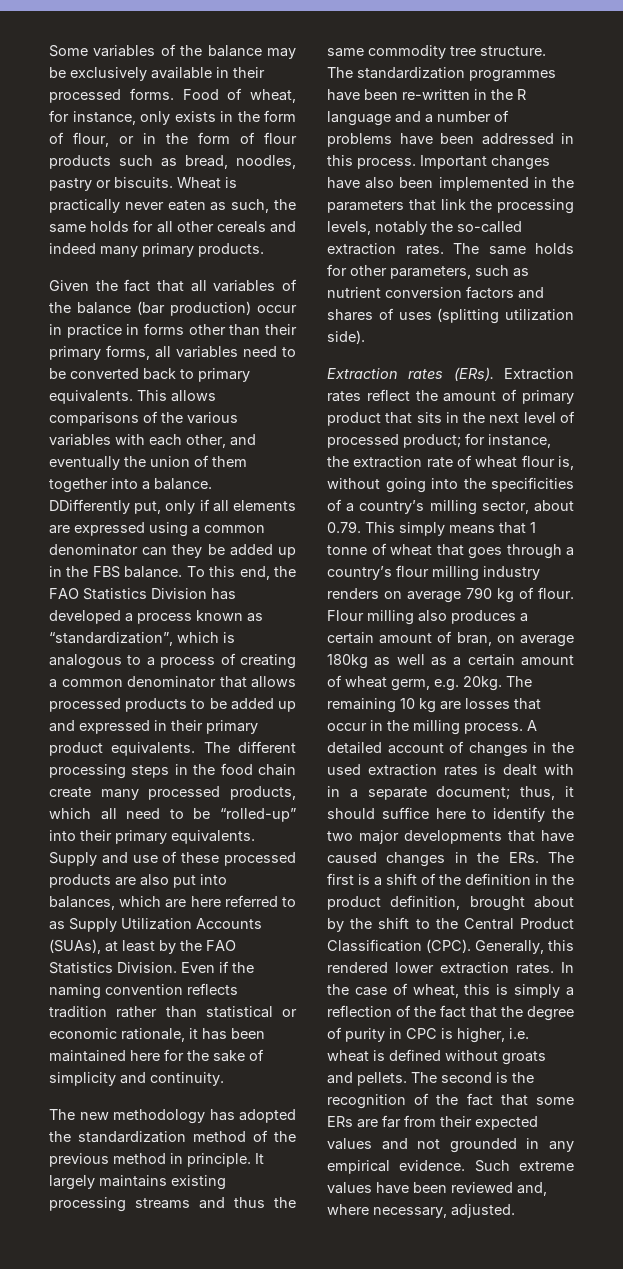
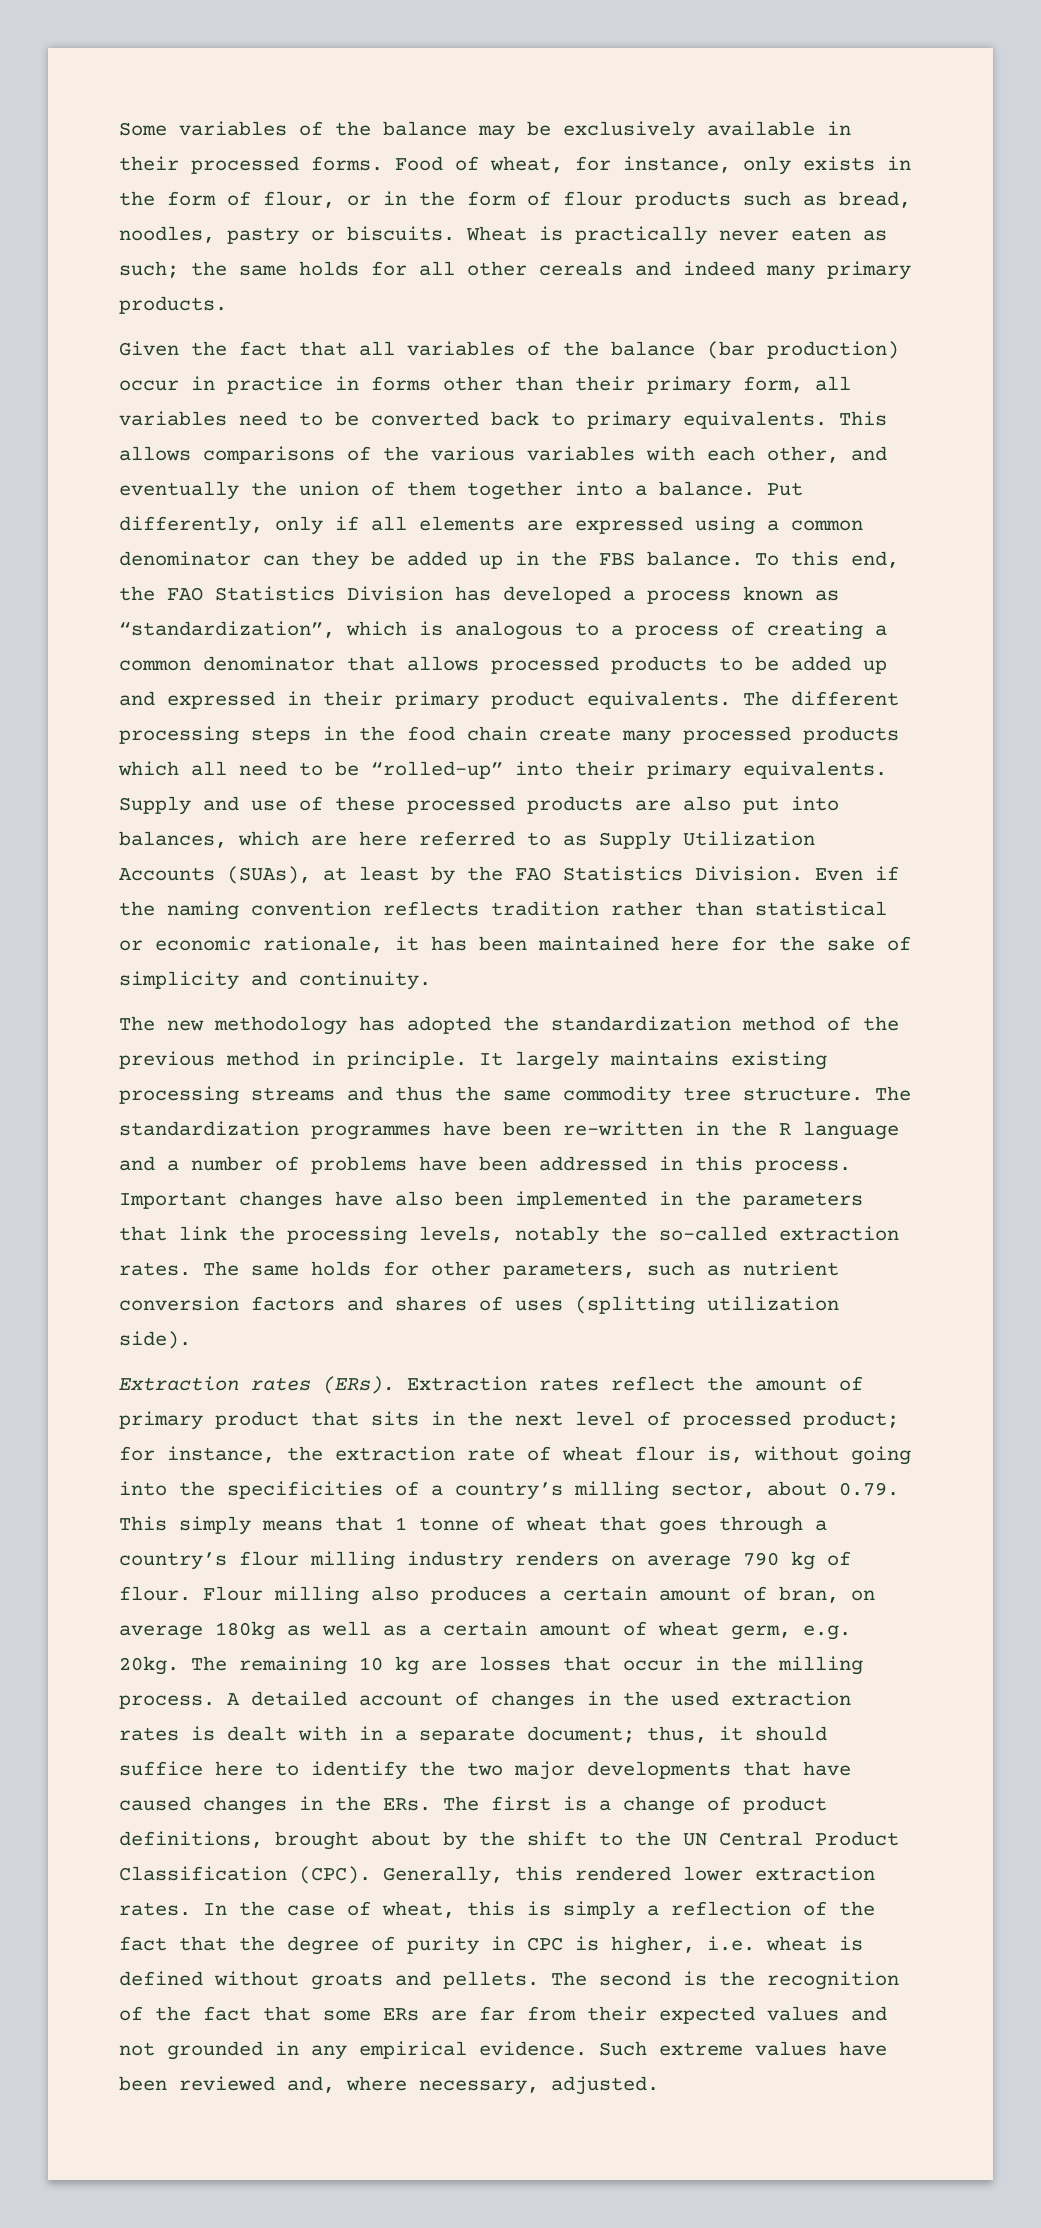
- Wheat is practically never eaten as such, the same holds for all other cereals and indeed many primary products.
+ Wheat is practically never eaten as such; the same holds for all other cereals and indeed many primary products.
- Given the fact that all variables of the balance (bar production) occur in practice in forms other than their primary forms, all variables need to be converted back to primary equivalents.
+ Given the fact that all variables of the balance (bar production) occur in practice in forms other than their primary form, all variables need to be converted back to primary equivalents.
- DDifferently put, only if all elements are expressed using a common denominator can they be added up in the FBS balance.
+ Put differently, only if all elements are expressed using a common denominator can they be added up in the FBS balance.
- The different processing steps in the food chain create many processed products, which all need to be “rolled-up” into their primary equivalents.
+ The different processing steps in the food chain create many processed products which all need to be “rolled-up” into their primary equivalents.
- A detailed account of changes in the used extraction rates is dealt with in a separate document; thus, it should suffice here to identify the two major developments that have caused changes in the ERs. The first is a shift of the definition in the product definition, brought about by the shift to the Central Product Classification (CPC).
+ A detailed account of changes in the used extraction rates is dealt with in a separate document; thus, it should suffice here to identify the two major developments that have caused changes in the ERs. The first is a change of product definitions, brought about by the shift to the UN Central Product Classification (CPC).

